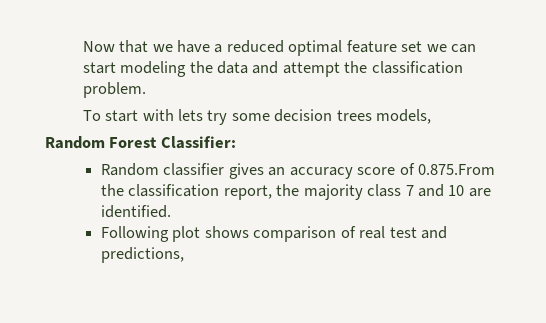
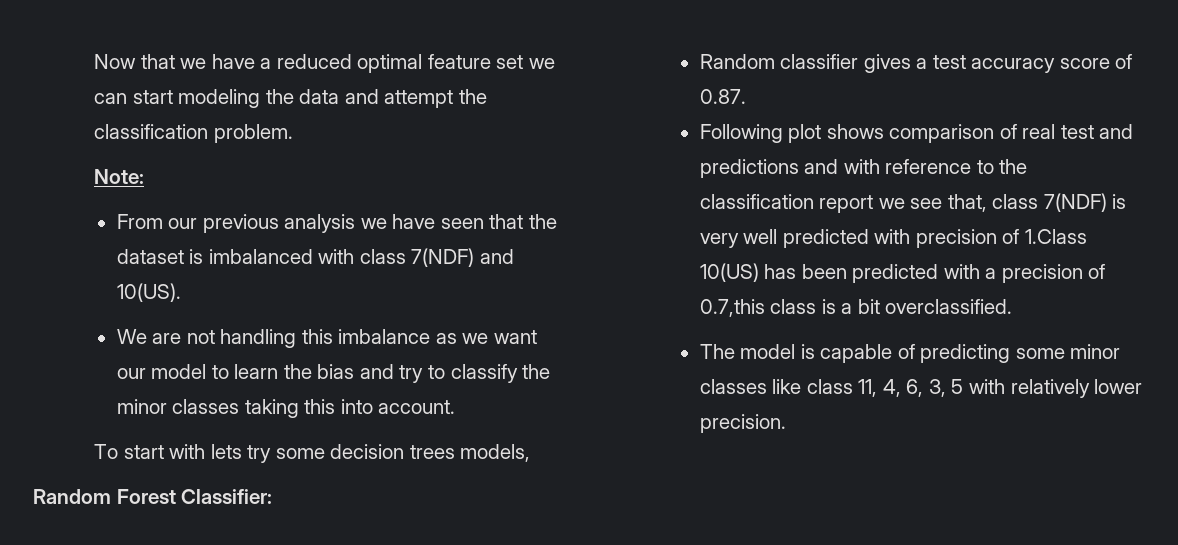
+ Note:
+ From our previous analysis we have seen that the dataset is imbalanced with class 7(NDF) and 10(US).
+ We are not handling this imbalance as we want our model to learn the bias and try to classify the minor classes taking this into account.
- Random classifier gives an accuracy score of 0.875.From the classification report, the majority class 7 and 10 are identified.
+ Random classifier gives a test accuracy score of 0.87.
- Following plot shows comparison of real test and predictions,
+ Following plot shows comparison of real test and predictions and with reference to the classification report we see that, class 7(NDF) is very well predicted with precision of 1.Class 10(US) has been predicted with a precision of 0.7,this class is a bit overclassified.
+ The model is capable of predicting some minor classes like class 11, 4, 6, 3, 5 with relatively lower precision.

